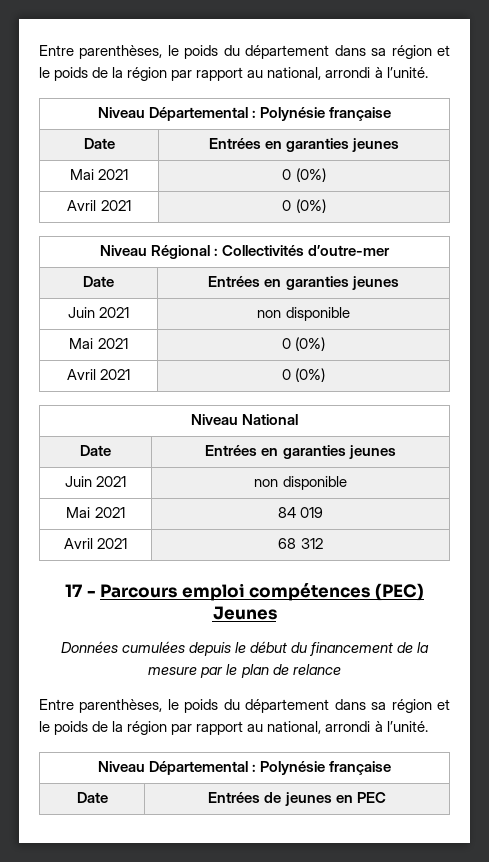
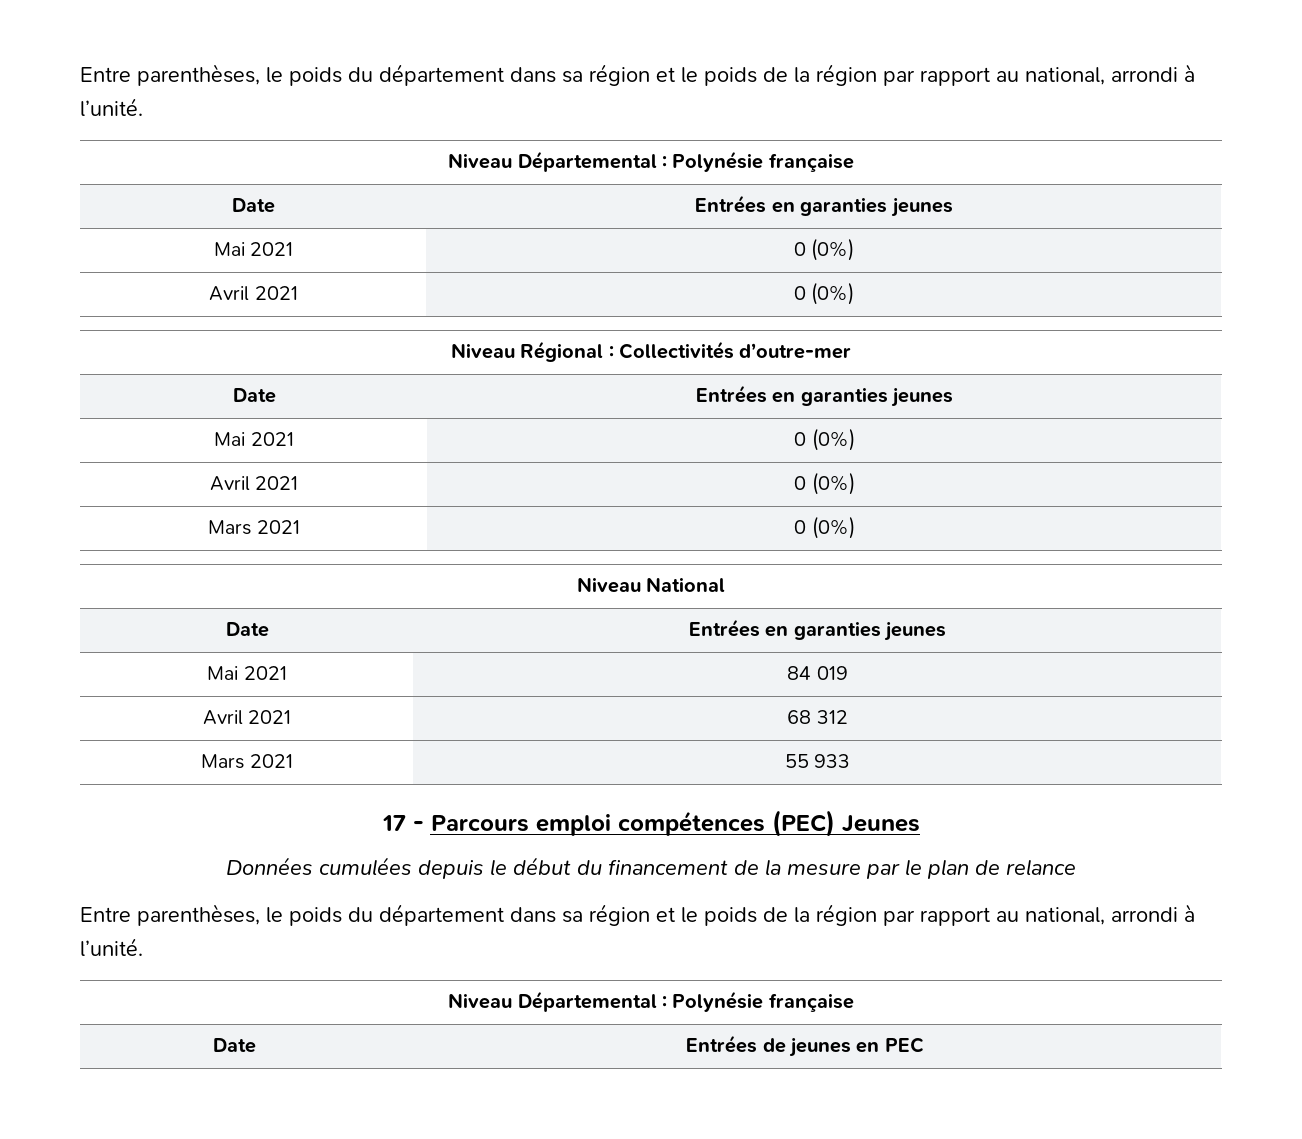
  Niveau Régional : Collectivités d’outre-mer
  Date | Entrées en garanties jeunes
- Juin 2021 | non disponible
  Mai 2021 | 0 (0%)
  Avril 2021 | 0 (0%)
+ Mars 2021 | 0 (0%)
  Niveau National
  Date | Entrées en garanties jeunes
- Juin 2021 | non disponible
+ Mars 2021 | 55 933

